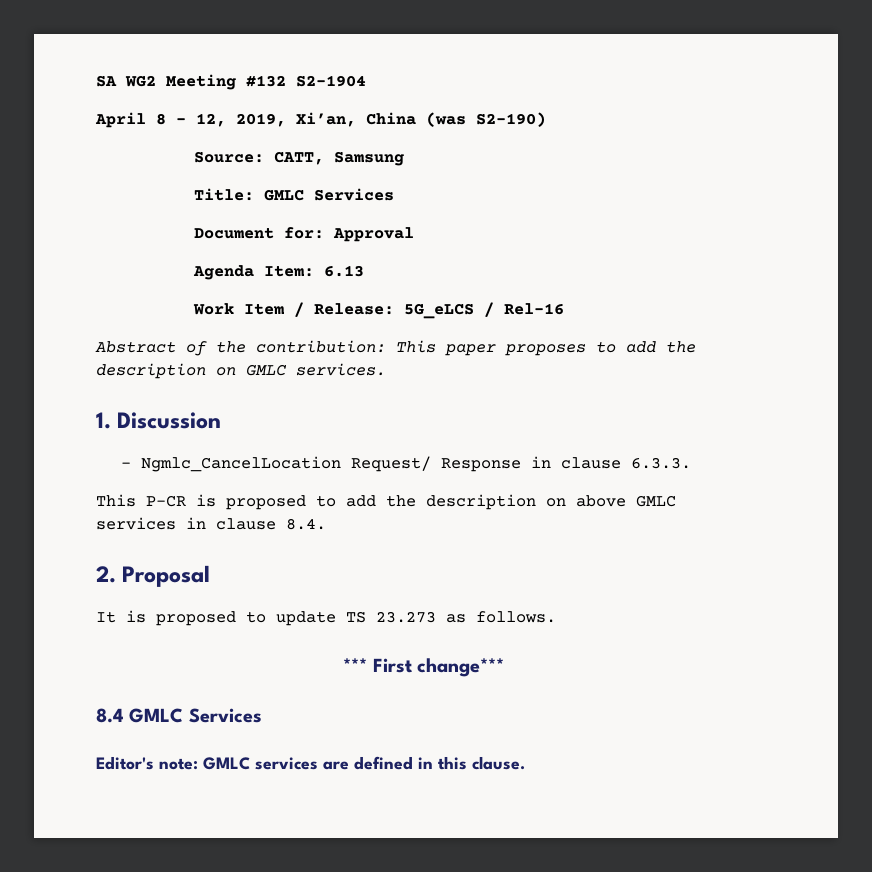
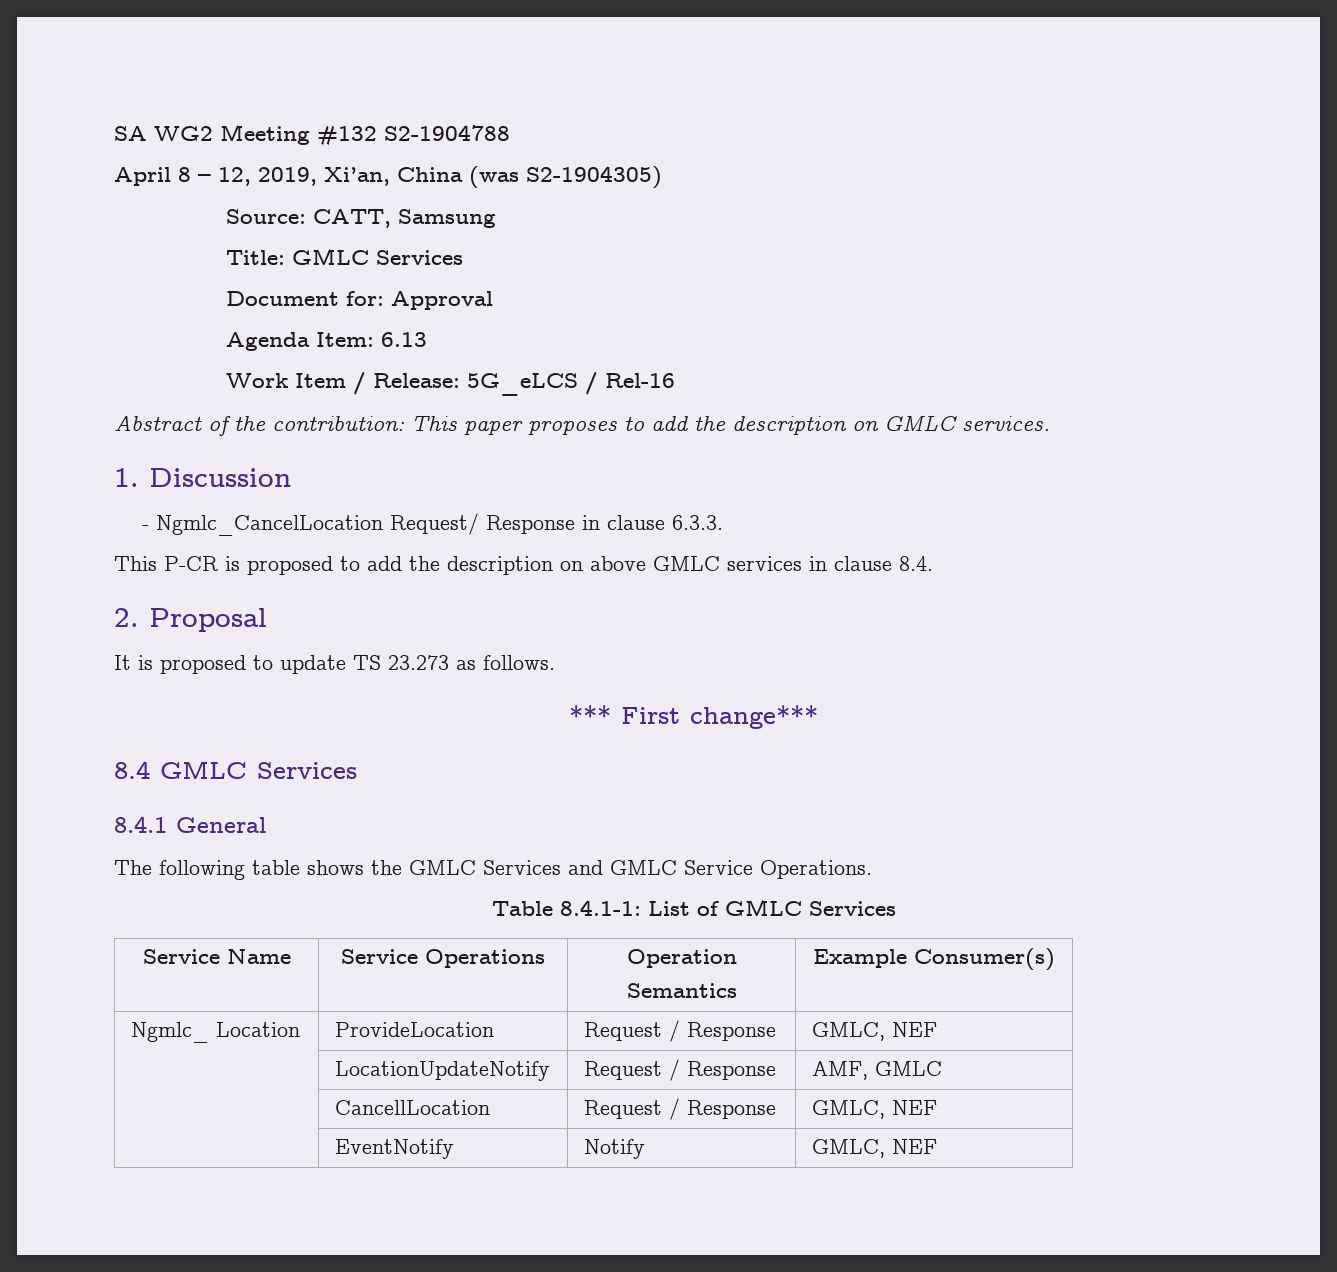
- SA WG2 Meeting #132 S2-1904
+ SA WG2 Meeting #132 S2-1904788
- April 8 – 12, 2019, Xi’an, China (was S2-190)
+ April 8 – 12, 2019, Xi’an, China (was S2-1904305)
- Editor's note: GMLC services are defined in this clause.
+ 8.4.1 General
+ The following table shows the GMLC Services and GMLC Service Operations.
+ Table 8.4.1-1: List of GMLC Services
+ Service Name | Service Operations | Operation
+ Semantics | Example Consumer(s)
+ Ngmlc_ Location | ProvideLocation | Request / Response | GMLC, NEF
+ | LocationUpdateNotify | Request / Response | AMF, GMLC
+ | CancellLocation | Request / Response | GMLC, NEF
+ | EventNotify | Notify | GMLC, NEF

